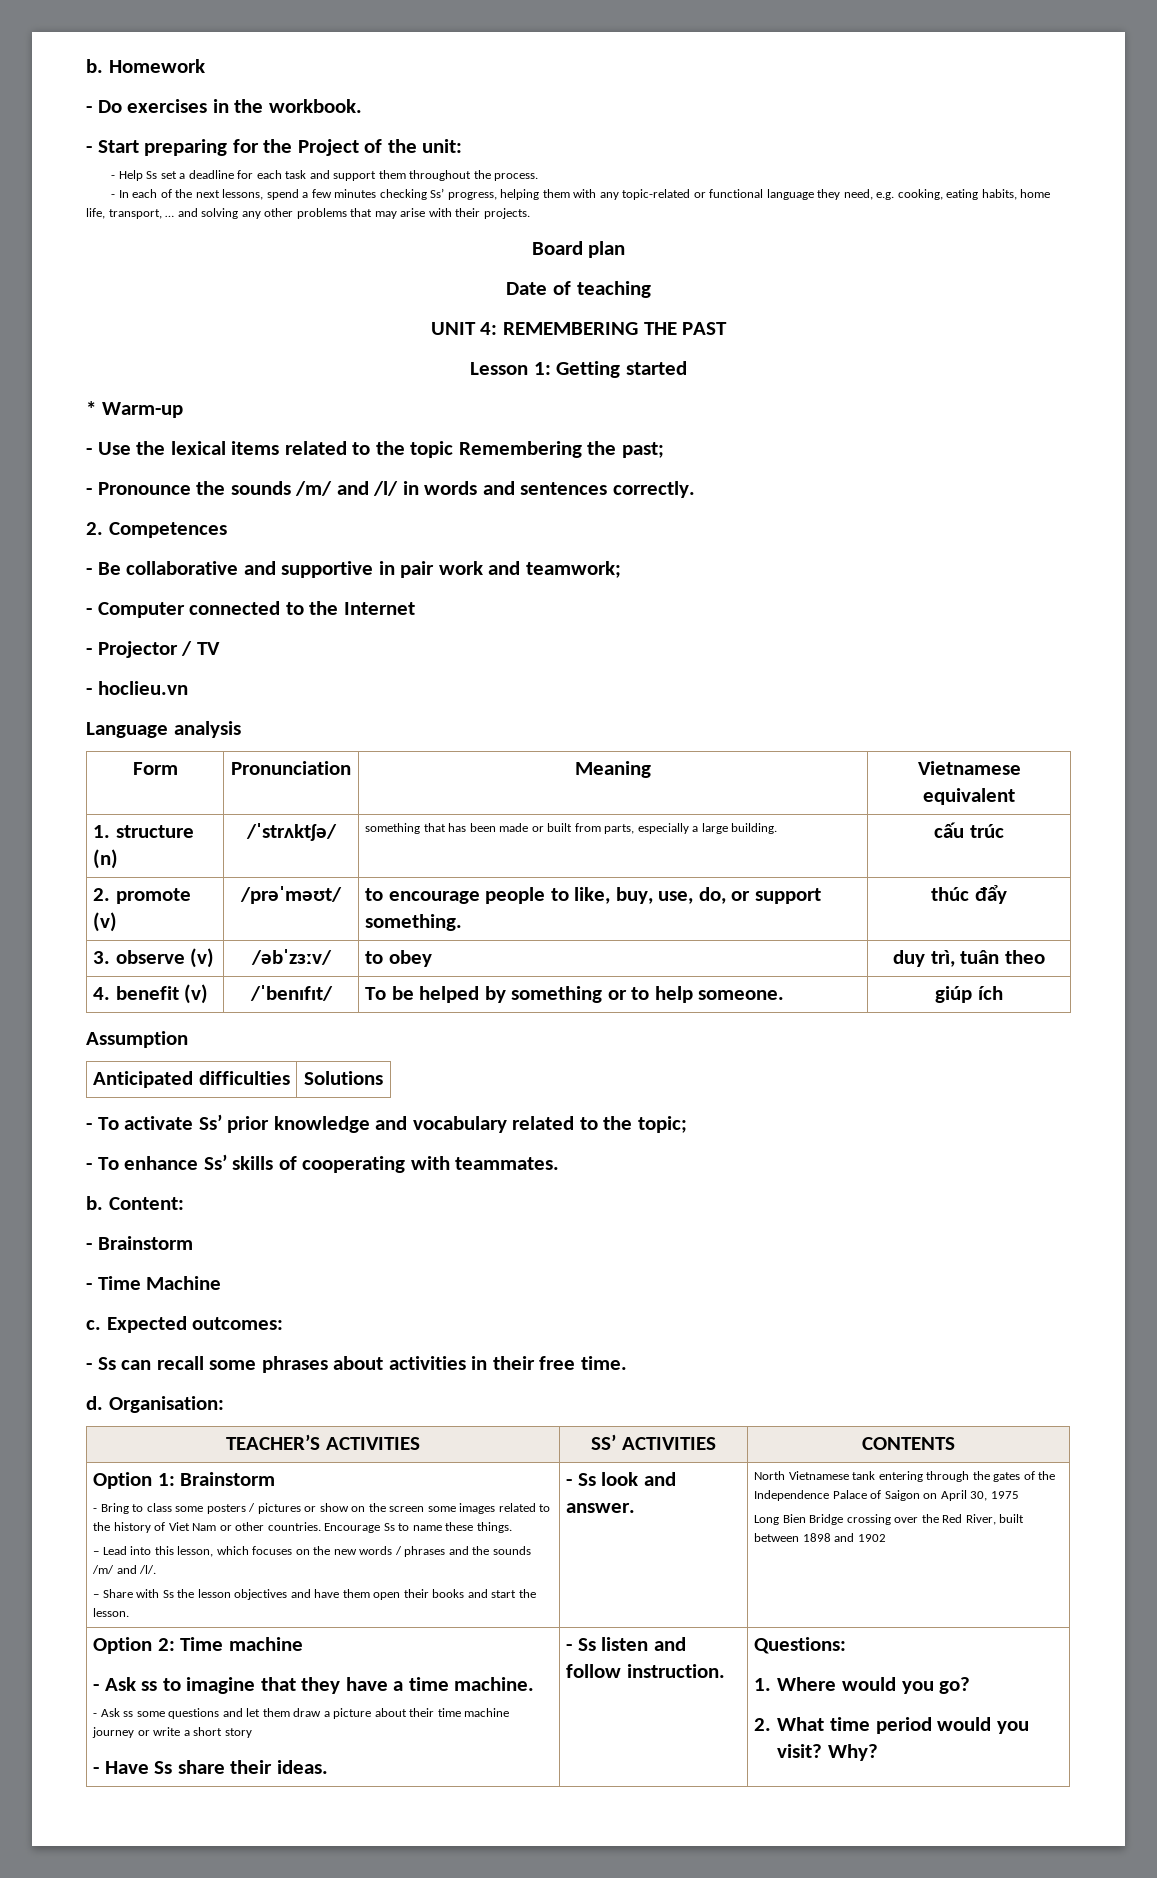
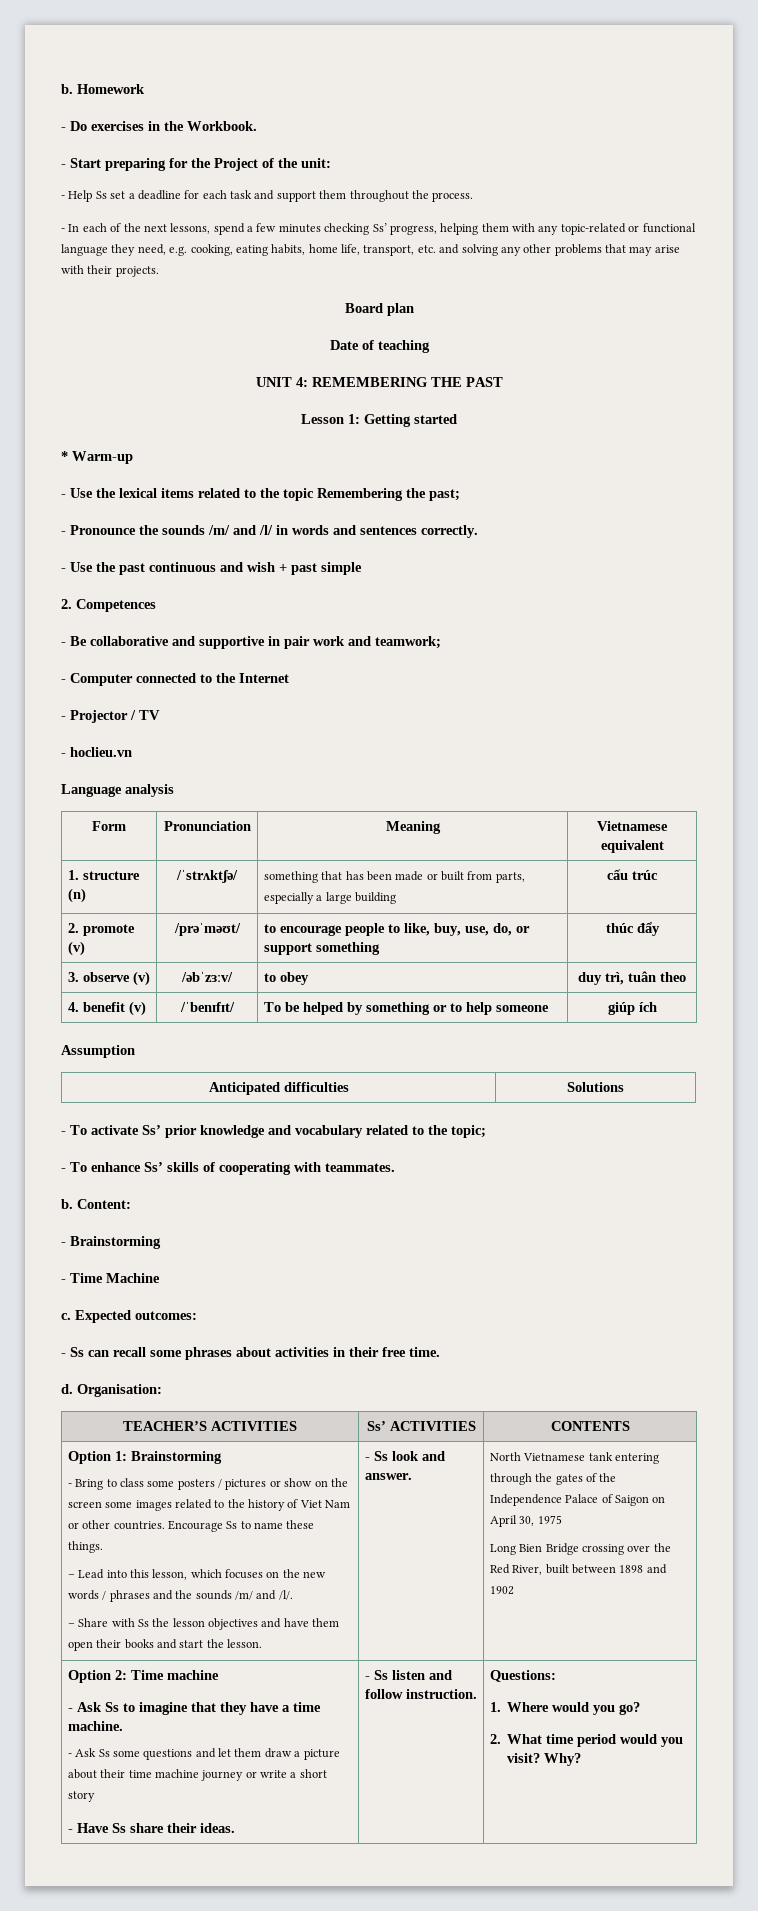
- - Do exercises in the workbook.
+ - Do exercises in the Workbook.
- - In each of the next lessons, spend a few minutes checking Ss’ progress, helping them with any topic-related or functional language they need, e.g. cooking, eating habits, home life, transport, … and solving any other problems that may arise with their projects.
+ - In each of the next lessons, spend a few minutes checking Ss’ progress, helping them with any topic-related or functional language they need, e.g. cooking, eating habits, home life, transport, etc. and solving any other problems that may arise with their projects.
+ - Use the past continuous and wish + past simple
- 1. structure (n) | /ˈstrʌktʃə/ | something that has been made or built from parts, especially a large building. | cấu trúc
+ 1. structure (n) | /ˈstrʌktʃə/ | something that has been made or built from parts, especially a large building | cấu trúc
- 2. promote (v) | /prəˈməʊt/ | to encourage people to like, buy, use, do, or support something. | thúc đẩy
+ 2. promote (v) | /prəˈməʊt/ | to encourage people to like, buy, use, do, or support something | thúc đẩy
- 4. benefit (v) | /ˈbenɪfɪt/ | To be helped by something or to help someone. | giúp ích
+ 4. benefit (v) | /ˈbenɪfɪt/ | To be helped by something or to help someone | giúp ích
- - Brainstorm
+ - Brainstorming
- TEACHER’S ACTIVITIES | SS’ ACTIVITIES | CONTENTS
+ TEACHER’S ACTIVITIES | Ss’ ACTIVITIES | CONTENTS
- Option 1: Brainstorm
+ Option 1: Brainstorming
- - Ask ss to imagine that they have a time machine.
+ - Ask Ss to imagine that they have a time machine.
- - Ask ss some questions and let them draw a picture about their time machine journey or write a short story
+ - Ask Ss some questions and let them draw a picture about their time machine journey or write a short story

